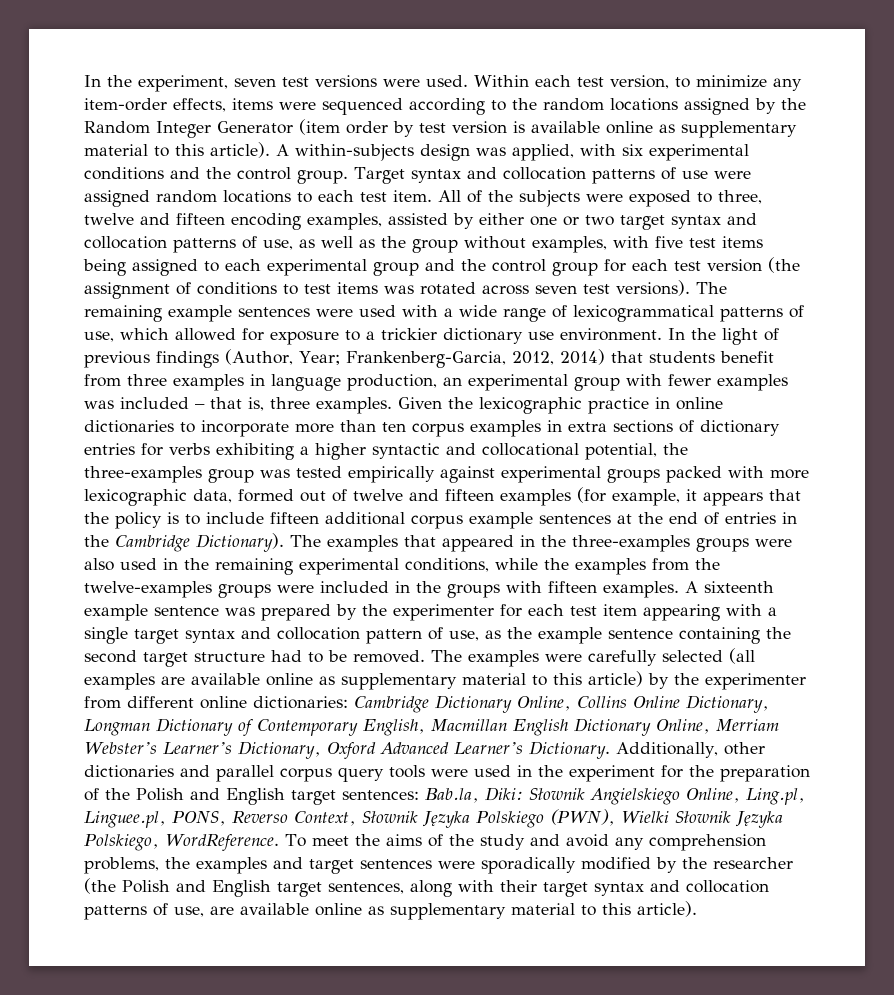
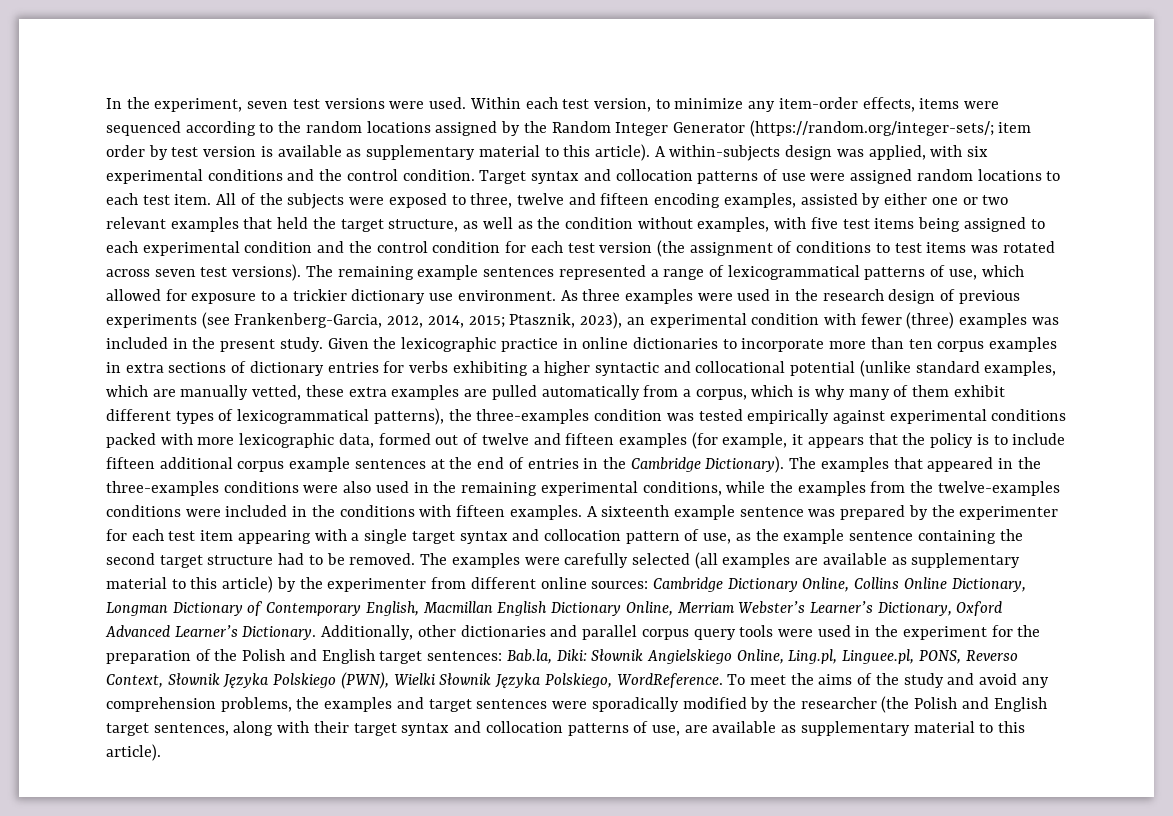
- Within each test version, to minimize any item-order effects, items were sequenced according to the random locations assigned by the Random Integer Generator (item order by test version is available online as supplementary material to this article).
+ Within each test version, to minimize any item-order effects, items were sequenced according to the random locations assigned by the Random Integer Generator (https://random.org/integer-sets/; item order by test version is available as supplementary material to this article).
- A within-subjects design was applied, with six experimental conditions and the control group.
+ A within-subjects design was applied, with six experimental conditions and the control condition.
- All of the subjects were exposed to three, twelve and fifteen encoding examples, assisted by either one or two target syntax and collocation patterns of use, as well as the group without examples, with five test items being assigned to each experimental group and the control group for each test version (the assignment of conditions to test items was rotated across seven test versions).
+ All of the subjects were exposed to three, twelve and fifteen encoding examples, assisted by either one or two relevant examples that held the target structure, as well as the condition without examples, with five test items being assigned to each experimental condition and the control condition for each test version (the assignment of conditions to test items was rotated across seven test versions).
- The remaining example sentences were used with a wide range of lexicogrammatical patterns of use, which allowed for exposure to a trickier dictionary use environment.
+ The remaining example sentences represented a range of lexicogrammatical patterns of use, which allowed for exposure to a trickier dictionary use environment.
- In the light of previous findings (Author, Year; Frankenberg-Garcia, 2012, 2014) that students benefit from three examples in language production, an experimental group with fewer examples was included – that is, three examples.
+ As three examples were used in the research design of previous experiments (see Frankenberg-Garcia, 2012, 2014, 2015; Ptasznik, 2023), an experimental condition with fewer (three) examples was included in the present study.
- Given the lexicographic practice in online dictionaries to incorporate more than ten corpus examples in extra sections of dictionary entries for verbs exhibiting a higher syntactic and collocational potential, the three-examples group was tested empirically against experimental groups packed with more lexicographic data, formed out of twelve and fifteen examples (for example, it appears that the policy is to include fifteen additional corpus example sentences at the end of entries in the Cambridge Dictionary).
+ Given the lexicographic practice in online dictionaries to incorporate more than ten corpus examples in extra sections of dictionary entries for verbs exhibiting a higher syntactic and collocational potential (unlike standard examples, which are manually vetted, these extra examples are pulled automatically from a corpus, which is why many of them exhibit different types of lexicogrammatical patterns), the three-examples condition was tested empirically against experimental conditions packed with more lexicographic data, formed out of twelve and fifteen examples (for example, it appears that the policy is to include fifteen additional corpus example sentences at the end of entries in the Cambridge Dictionary).
- The examples that appeared in the three-examples groups were also used in the remaining experimental conditions, while the examples from the twelve-examples groups were included in the groups with fifteen examples.
+ The examples that appeared in the three-examples conditions were also used in the remaining experimental conditions, while the examples from the twelve-examples conditions were included in the conditions with fifteen examples.
- The examples were carefully selected (all examples are available online as supplementary material to this article) by the experimenter from different online dictionaries: Cambridge Dictionary Online, Collins Online Dictionary, Longman Dictionary of Contemporary English, Macmillan English Dictionary Online, Merriam Webster’s Learner’s Dictionary, Oxford Advanced Learner’s Dictionary.
+ The examples were carefully selected (all examples are available as supplementary material to this article) by the experimenter from different online sources: Cambridge Dictionary Online, Collins Online Dictionary, Longman Dictionary of Contemporary English, Macmillan English Dictionary Online, Merriam Webster’s Learner’s Dictionary, Oxford Advanced Learner’s Dictionary.
- To meet the aims of the study and avoid any comprehension problems, the examples and target sentences were sporadically modified by the researcher (the Polish and English target sentences, along with their target syntax and collocation patterns of use, are available online as supplementary material to this article).
+ To meet the aims of the study and avoid any comprehension problems, the examples and target sentences were sporadically modified by the researcher (the Polish and English target sentences, along with their target syntax and collocation patterns of use, are available as supplementary material to this article).

